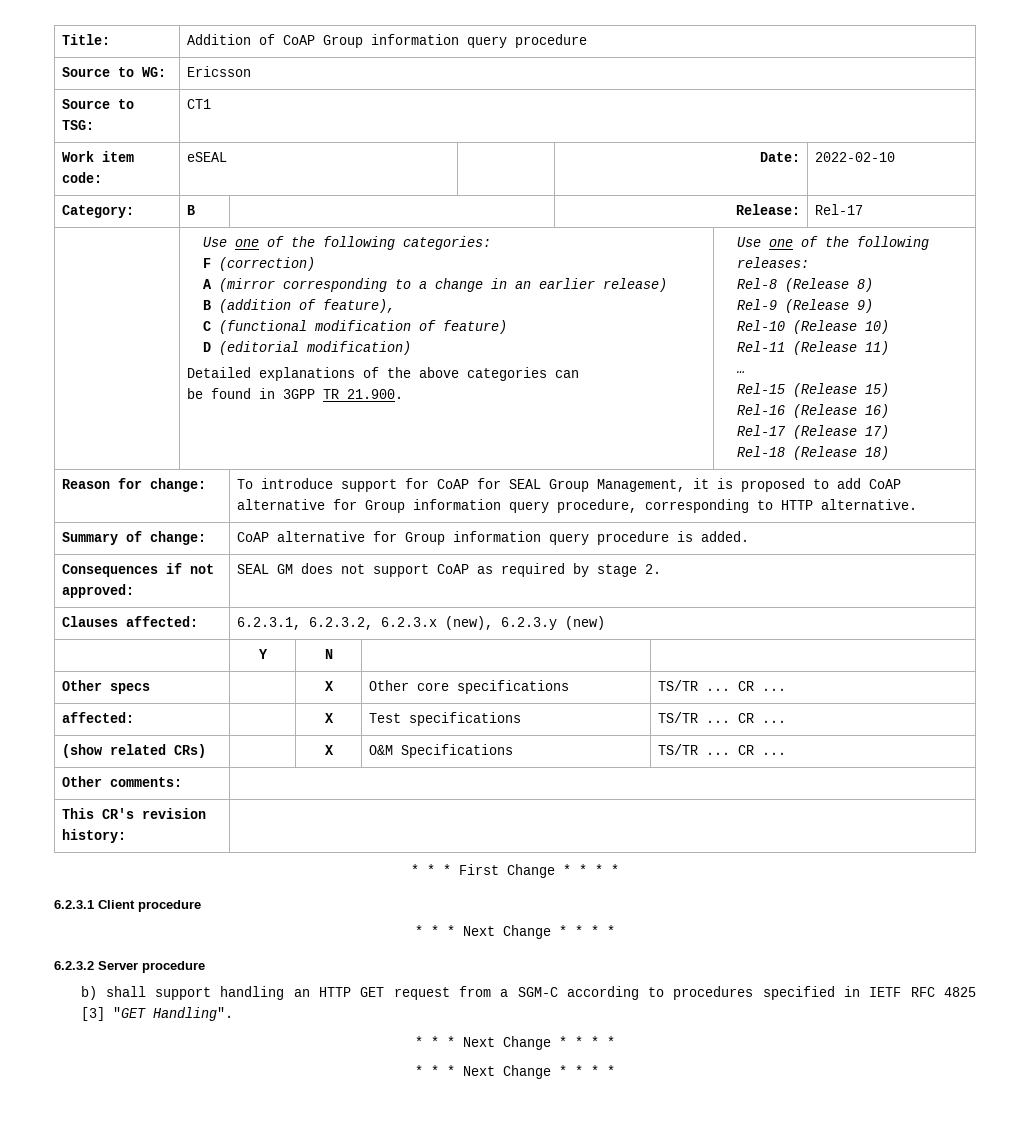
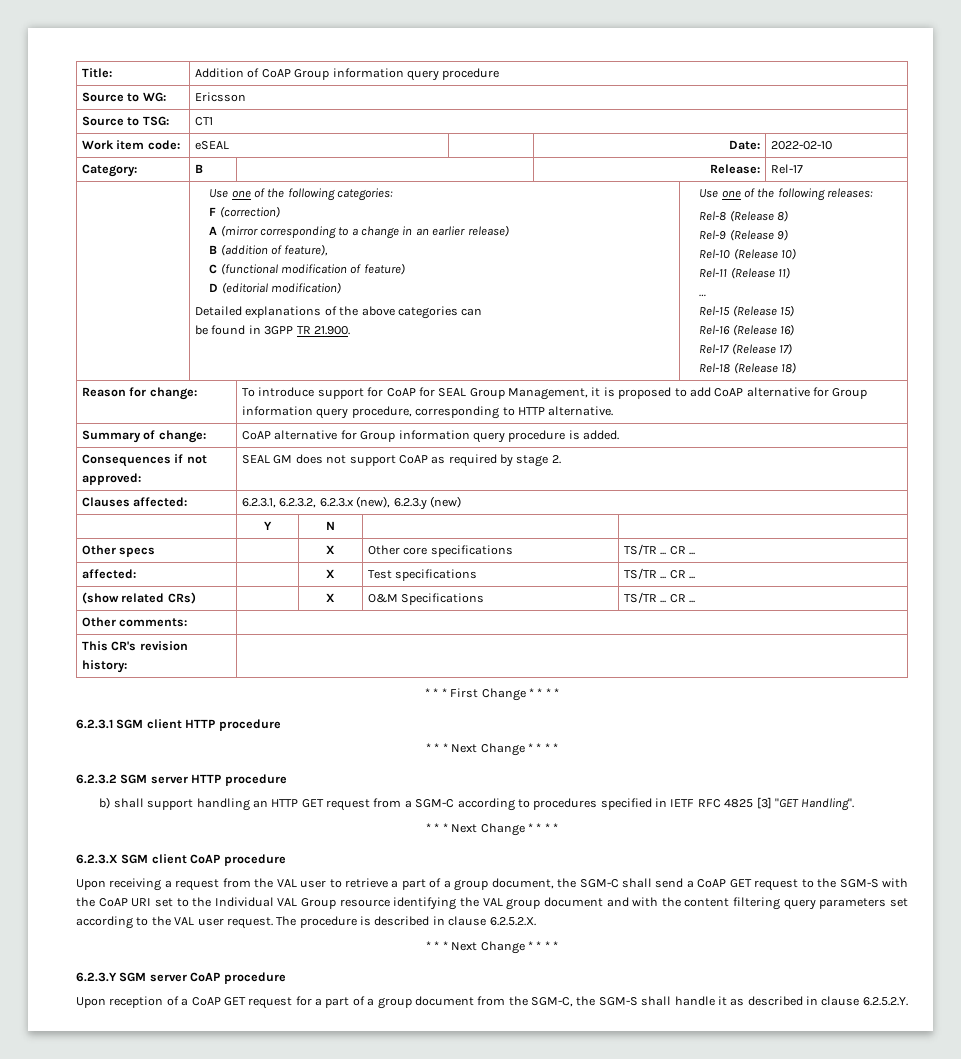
- 6.2.3.1 Client procedure
+ 6.2.3.1 SGM client HTTP procedure
- 6.2.3.2 Server procedure
+ 6.2.3.2 SGM server HTTP procedure
  b) shall support handling an HTTP GET request from a SGM-C according to procedures specified in IETF RFC 4825 [3] "GET Handling".
  * * * Next Change * * * *
+ 6.2.3.X SGM client CoAP procedure
+ Upon receiving a request from the VAL user to retrieve a part of a group document, the SGM-C shall send a CoAP GET request to the SGM-S with the CoAP URI set to the Individual VAL Group resource identifying the VAL group document and with the content filtering query parameters set according to the VAL user request. The procedure is described in clause 6.2.5.2.X.
  * * * Next Change * * * *
+ 6.2.3.Y SGM server CoAP procedure
+ Upon reception of a CoAP GET request for a part of a group document from the SGM-C, the SGM-S shall handle it as described in clause 6.2.5.2.Y.

